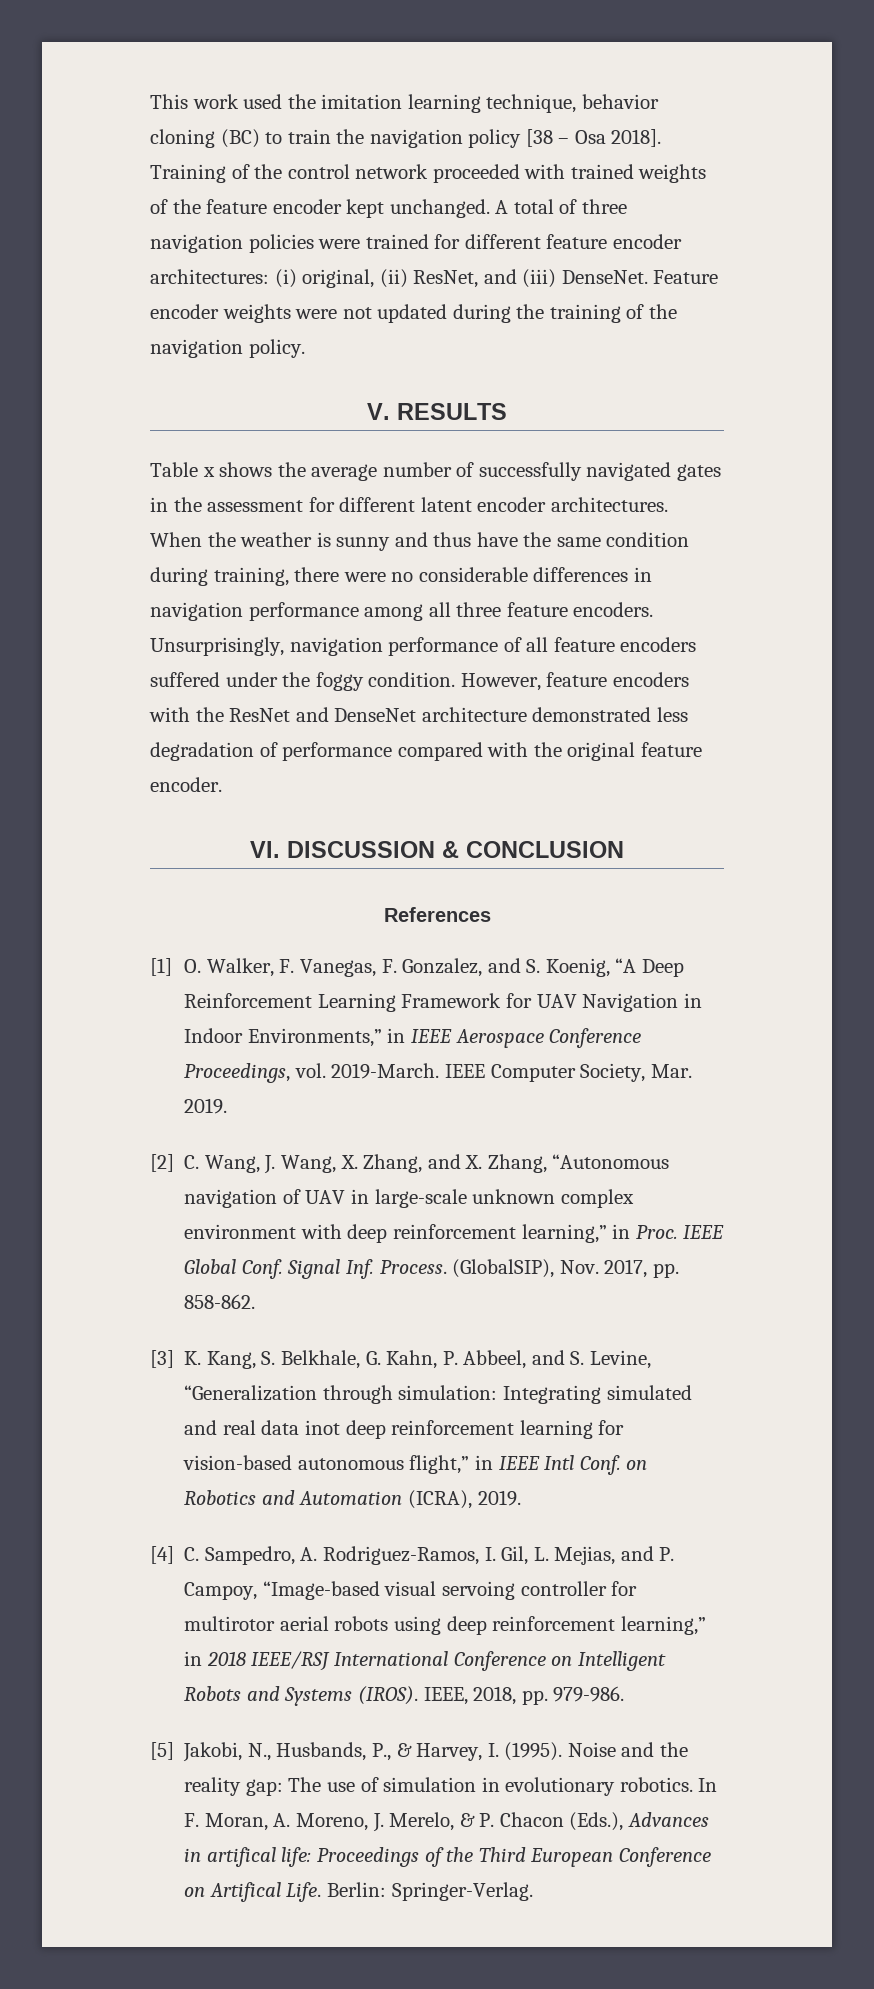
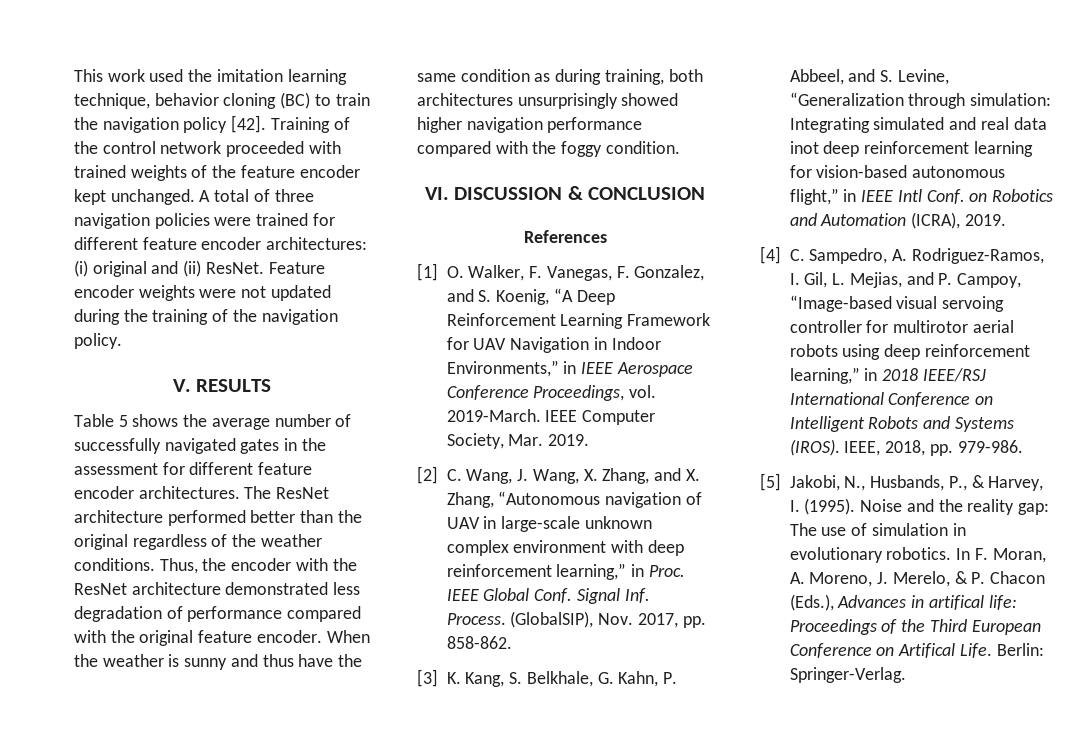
- This work used the imitation learning technique, behavior cloning (BC) to train the navigation policy [38 – Osa 2018].
+ This work used the imitation learning technique, behavior cloning (BC) to train the navigation policy [42].
- A total of three navigation policies were trained for different feature encoder architectures: (i) original, (ii) ResNet, and (iii) DenseNet.
+ A total of three navigation policies were trained for different feature encoder architectures: (i) original and (ii) ResNet.
- Table x shows the average number of successfully navigated gates in the assessment for different latent encoder architectures.
+ Table 5 shows the average number of successfully navigated gates in the assessment for different feature encoder architectures.
- When the weather is sunny and thus have the same condition during training, there were no considerable differences in navigation performance among all three feature encoders. Unsurprisingly, navigation performance of all feature encoders suffered under the foggy condition. However, feature encoders with the ResNet and DenseNet architecture demonstrated less degradation of performance compared with the original feature encoder.
+ The ResNet architecture performed better than the original regardless of the weather conditions. Thus, the encoder with the ResNet architecture demonstrated less degradation of performance compared with the original feature encoder. When the weather is sunny and thus have the same condition as during training, both architectures unsurprisingly showed higher navigation performance compared with the foggy condition.

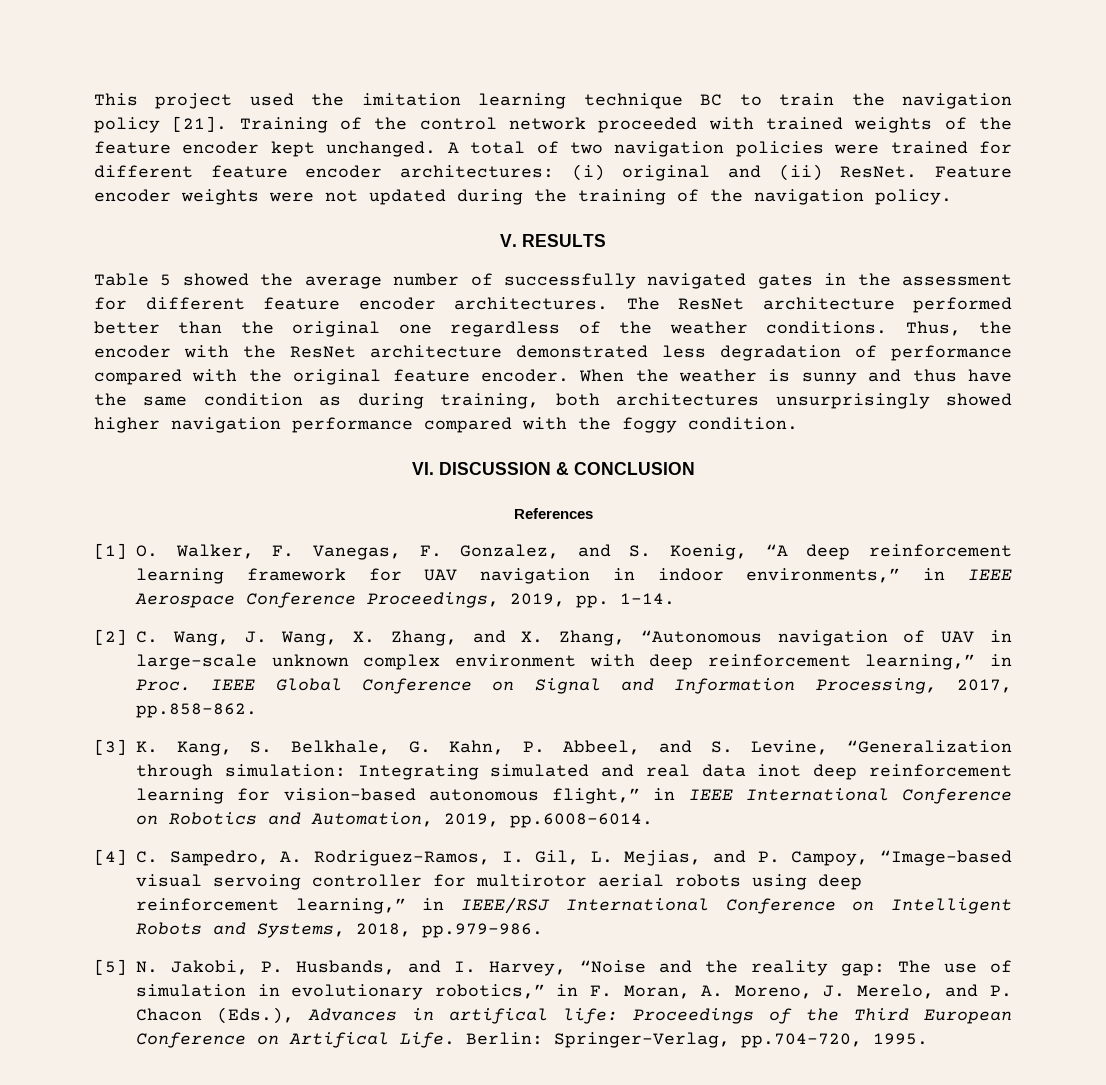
- This work used the imitation learning technique, behavior cloning (BC) to train the navigation policy [42].
+ This project used the imitation learning technique BC to train the navigation policy [21].
- A total of three navigation policies were trained for different feature encoder architectures: (i) original and (ii) ResNet.
+ A total of two navigation policies were trained for different feature encoder architectures: (i) original and (ii) ResNet.
- Table 5 shows the average number of successfully navigated gates in the assessment for different feature encoder architectures.
+ Table 5 showed the average number of successfully navigated gates in the assessment for different feature encoder architectures.
- The ResNet architecture performed better than the original regardless of the weather conditions.
+ The ResNet architecture performed better than the original one regardless of the weather conditions.
- [1] O. Walker, F. Vanegas, F. Gonzalez, and S. Koenig, “A Deep Reinforcement Learning Framework for UAV Navigation in Indoor Environments,” in IEEE Aerospace Conference Proceedings, vol. 2019-March. IEEE Computer Society, Mar. 2019.
+ [1] O. Walker, F. Vanegas, F. Gonzalez, and S. Koenig, “A deep reinforcement learning framework for UAV navigation in indoor environments,” in IEEE Aerospace Conference Proceedings, 2019, pp. 1-14.
- IEEE Global Conf. Signal Inf. Process. (GlobalSIP), Nov. 2017, pp. 858-862.
+ IEEE Global Conference on Signal and Information Processing, 2017, pp.858-862.
- [3] K. Kang, S. Belkhale, G. Kahn, P. Abbeel, and S. Levine, “Generalization through simulation: Integrating simulated and real data inot deep reinforcement learning for vision-based autonomous flight,” in IEEE Intl Conf. on Robotics and Automation (ICRA), 2019.
+ [3] K. Kang, S. Belkhale, G. Kahn, P. Abbeel, and S. Levine, “Generalization through simulation: Integrating simulated and real data inot deep reinforcement learning for vision-based autonomous flight,” in IEEE International Conference on Robotics and Automation, 2019, pp.6008-6014.
- [4] C. Sampedro, A. Rodriguez-Ramos, I. Gil, L. Mejias, and P. Campoy, “Image-based visual servoing controller for multirotor aerial robots using deep reinforcement learning,” in 2018 IEEE/RSJ International Conference on Intelligent Robots and Systems (IROS). IEEE, 2018, pp. 979-986.
- [5] Jakobi, N., Husbands, P., & Harvey, I. (1995). Noise and the reality gap:
+ [4] C. Sampedro, A. Rodriguez-Ramos, I. Gil, L. Mejias, and P. Campoy, “Image-based visual servoing controller for multirotor aerial robots using deep reinforcement learning,” in IEEE/RSJ International Conference on Intelligent Robots and Systems, 2018, pp.979-986.
+ [5] N. Jakobi, P. Husbands, and I. Harvey, “Noise and the reality gap:
- The use of simulation in evolutionary robotics. In F. Moran, A. Moreno, J. Merelo, & P. Chacon (Eds.), Advances in artifical life:
+ The use of simulation in evolutionary robotics,” in F. Moran, A. Moreno, J. Merelo, and P. Chacon (Eds.), Advances in artifical life:
- Berlin: Springer-Verlag.
+ Berlin: Springer-Verlag, pp.704-720, 1995.

